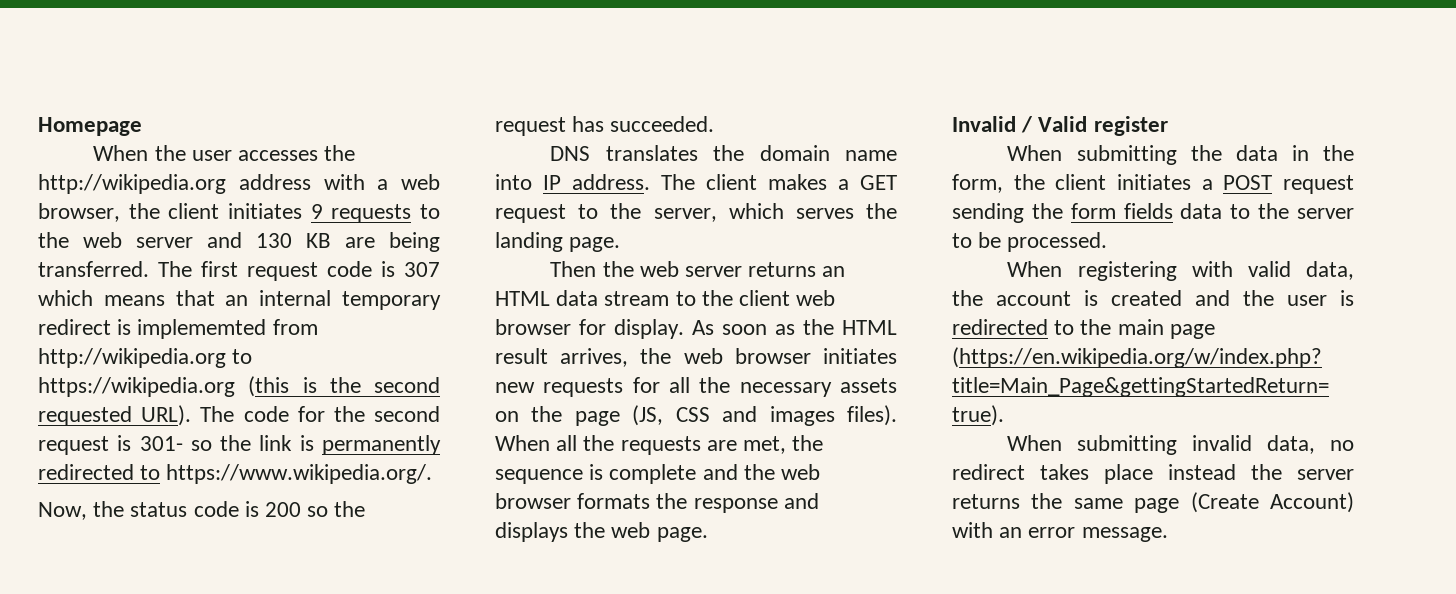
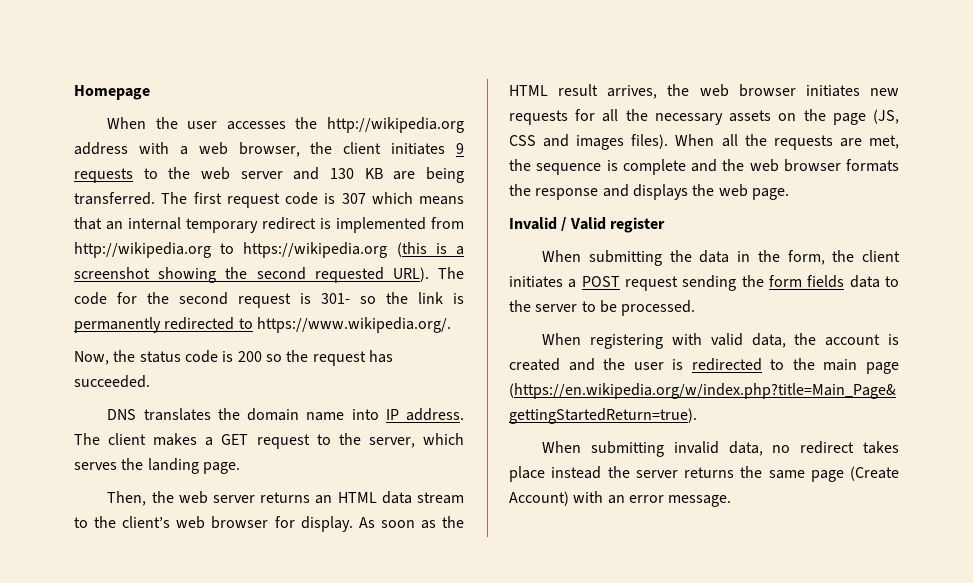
- The first request code is 307 which means that an internal temporary redirect is implememted from http://wikipedia.org to https://wikipedia.org (this is the second requested URL).
+ The first request code is 307 which means that an internal temporary redirect is implemented from http://wikipedia.org to https://wikipedia.org (this is a screenshot showing the second requested URL).
- Then the web server returns an HTML data stream to the client web browser for display.
+ Then, the web server returns an HTML data stream to the client’s web browser for display.

